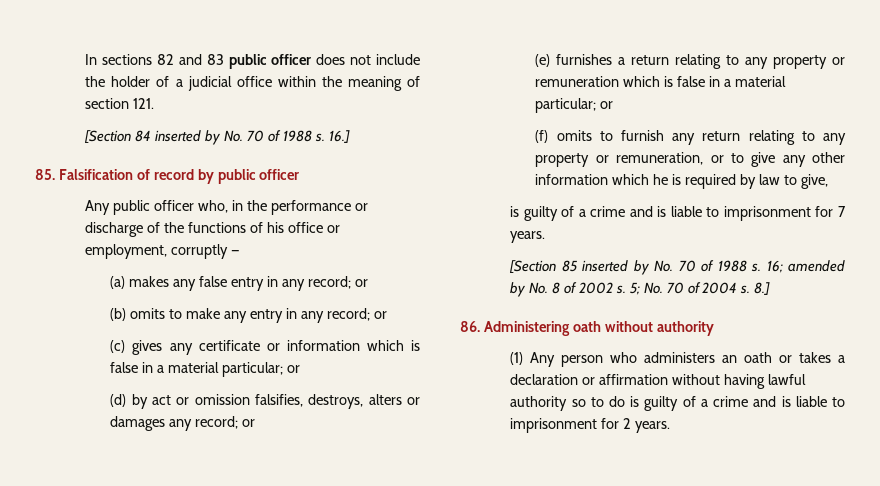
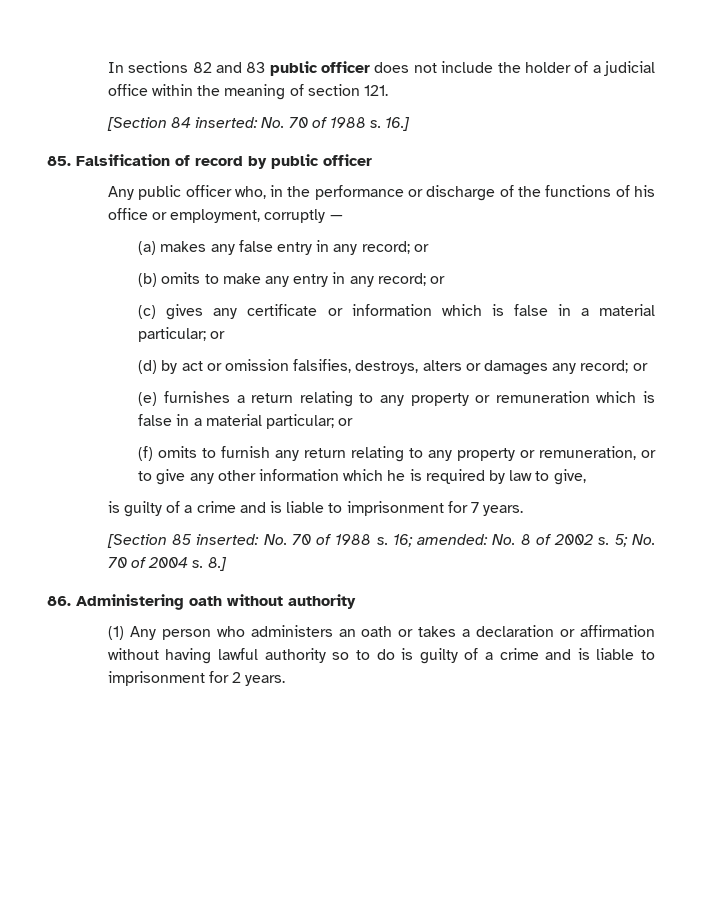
- [Section 84 inserted by No. 70 of 1988 s.
+ [Section 84 inserted: No. 70 of 1988 s.
- [Section 85 inserted by No. 70 of 1988 s.
+ [Section 85 inserted: No. 70 of 1988 s.
- 16; amended by No. 8 of 2002 s.
+ 16; amended: No. 8 of 2002 s.

